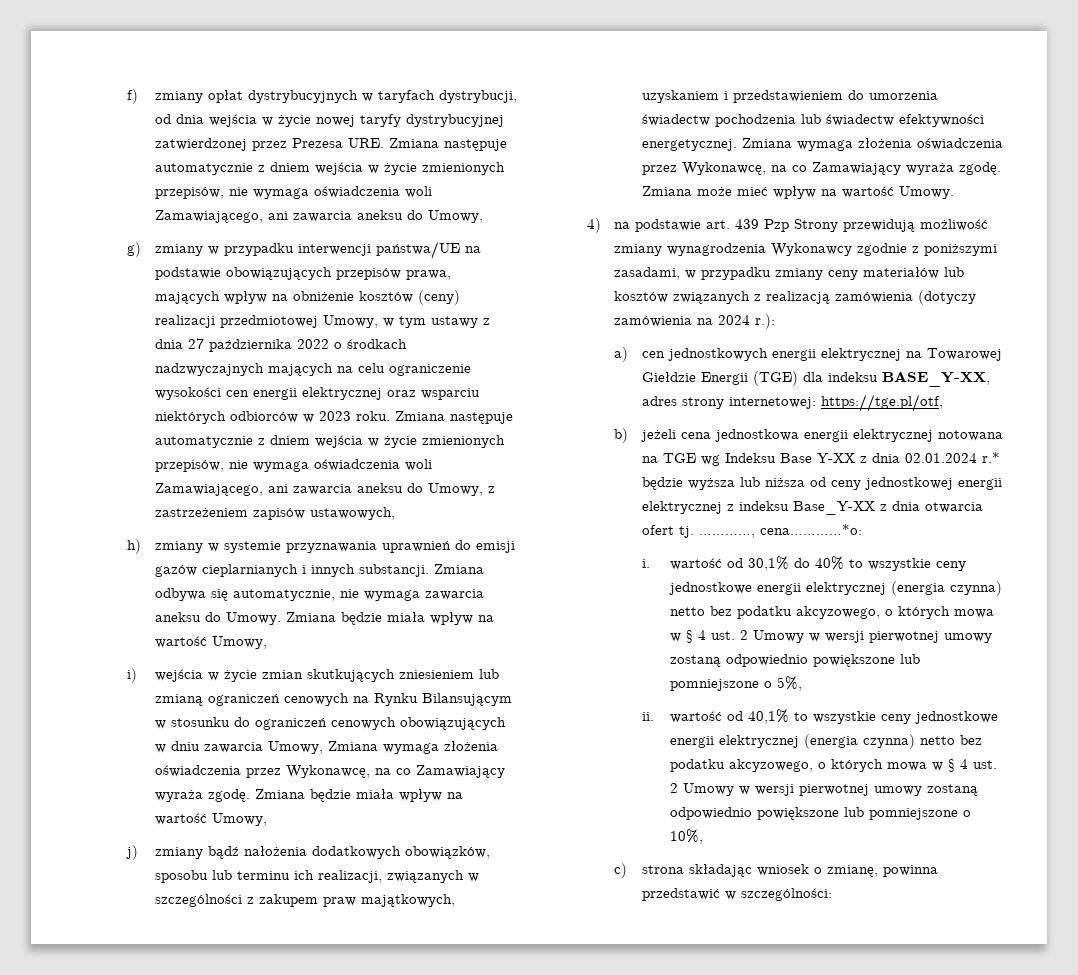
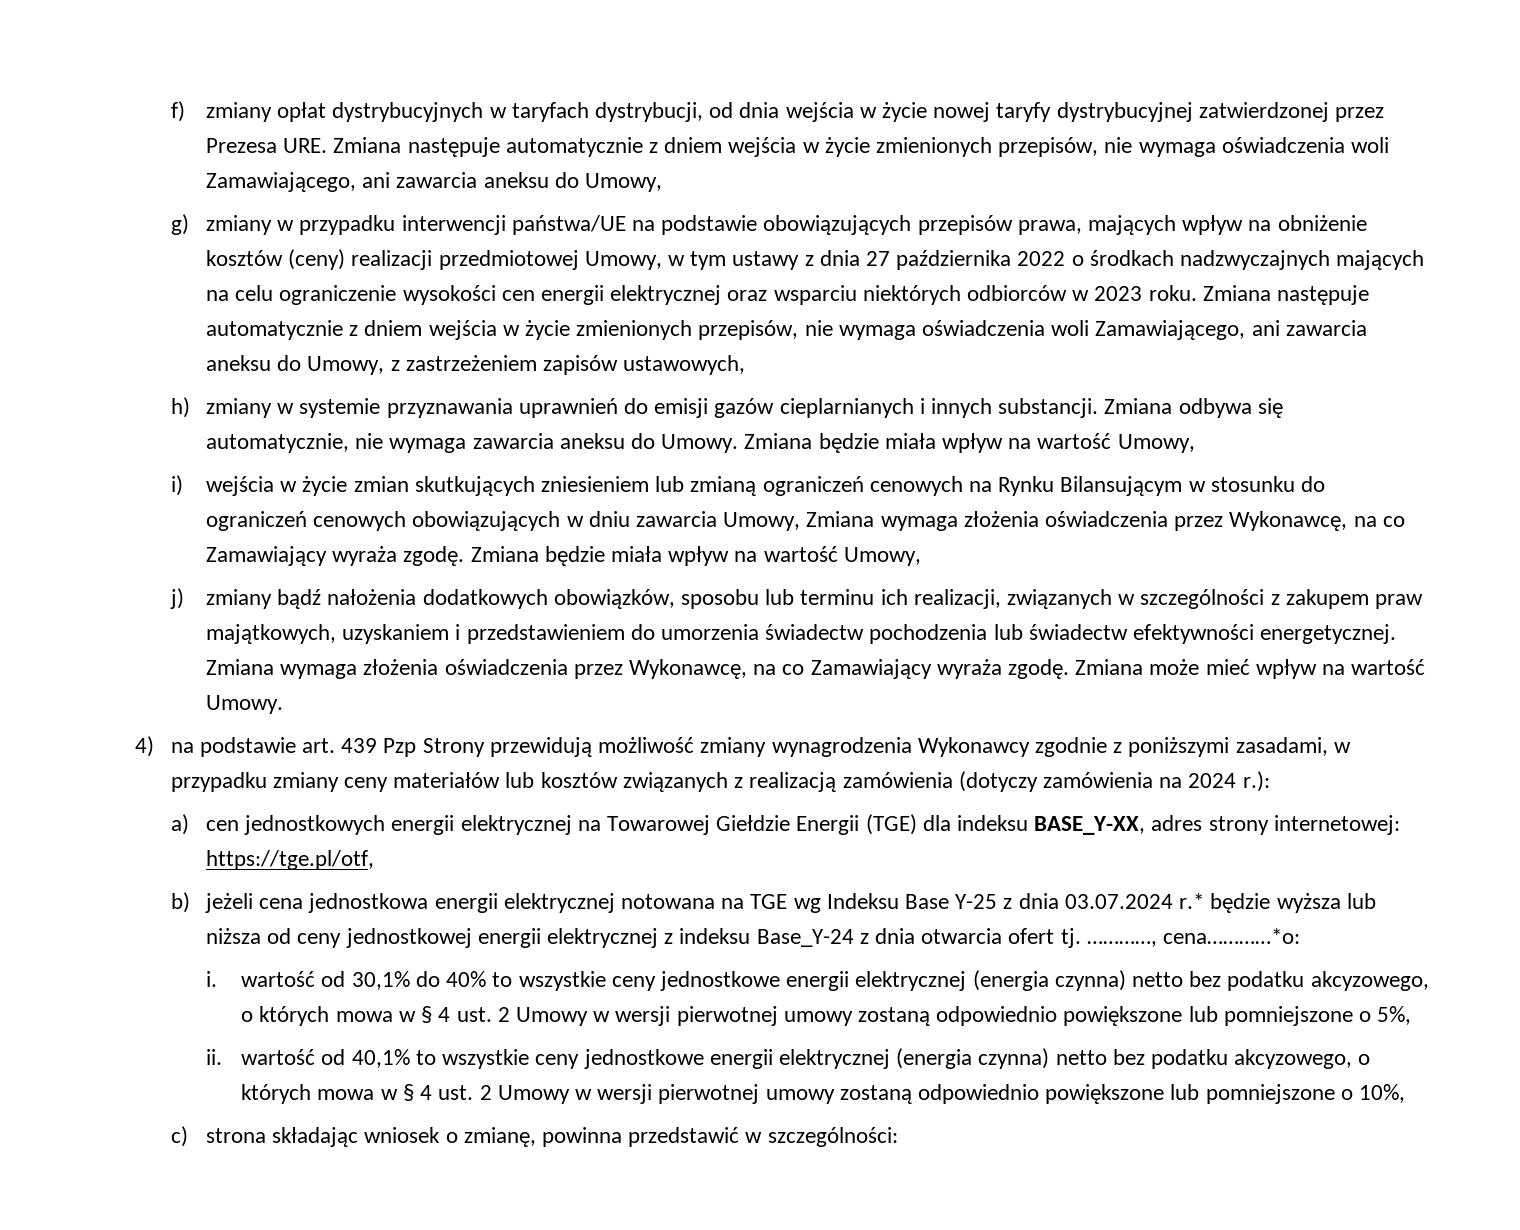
- b) jeżeli cena jednostkowa energii elektrycznej notowana na TGE wg Indeksu Base Y-XX z dnia 02.01.2024 r.* będzie wyższa lub niższa od ceny jednostkowej energii elektrycznej z indeksu Base_Y-XX z dnia otwarcia ofert tj.
+ b) jeżeli cena jednostkowa energii elektrycznej notowana na TGE wg Indeksu Base Y-25 z dnia 03.07.2024 r.* będzie wyższa lub niższa od ceny jednostkowej energii elektrycznej z indeksu Base_Y-24 z dnia otwarcia ofert tj.

